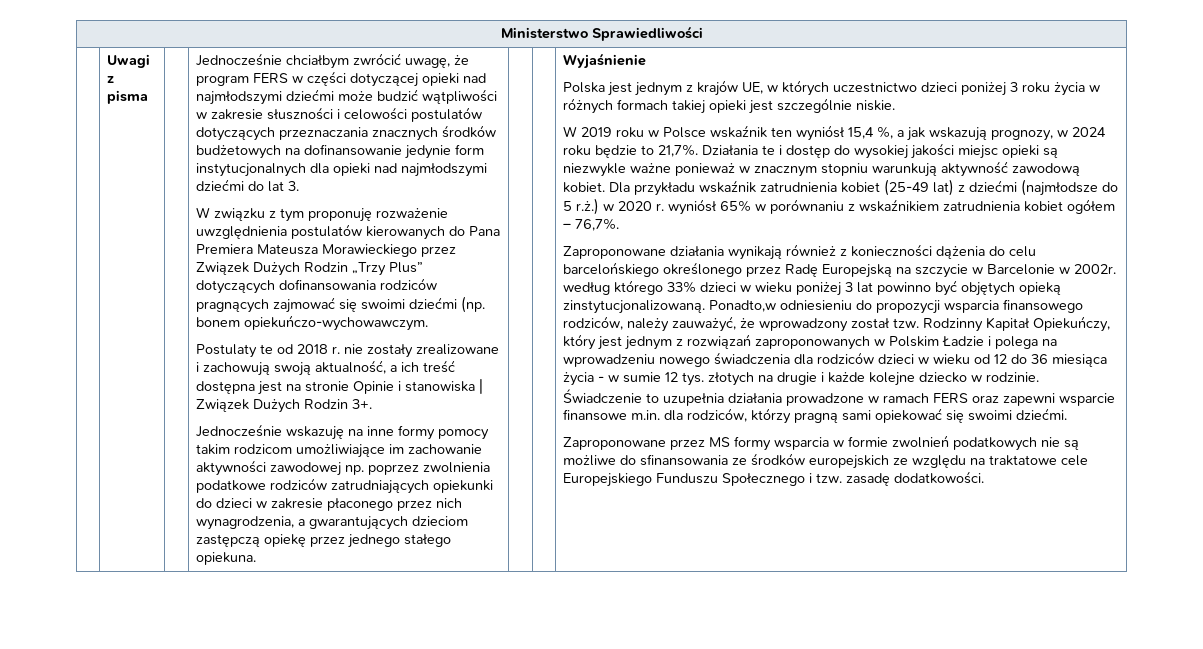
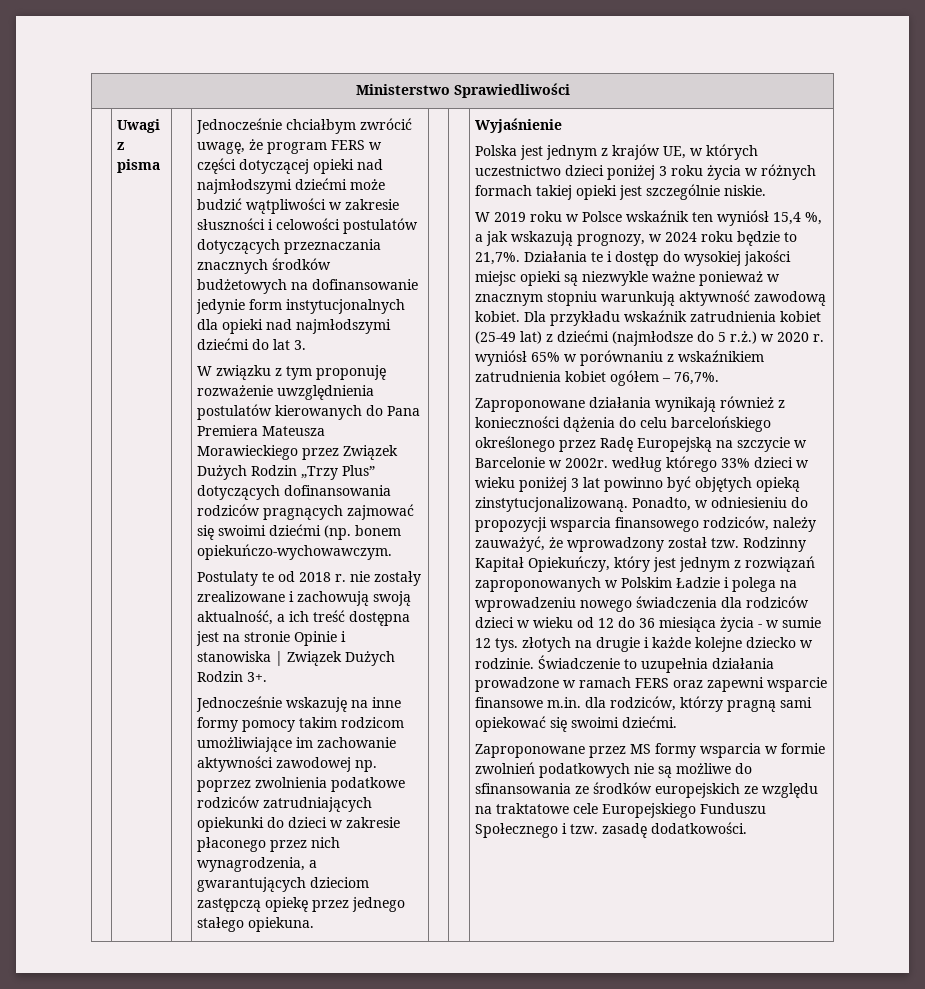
- Ponadto,w odniesieniu do propozycji wsparcia finansowego rodziców, należy zauważyć, że wprowadzony został tzw.
+ Ponadto, w odniesieniu do propozycji wsparcia finansowego rodziców, należy zauważyć, że wprowadzony został tzw.

